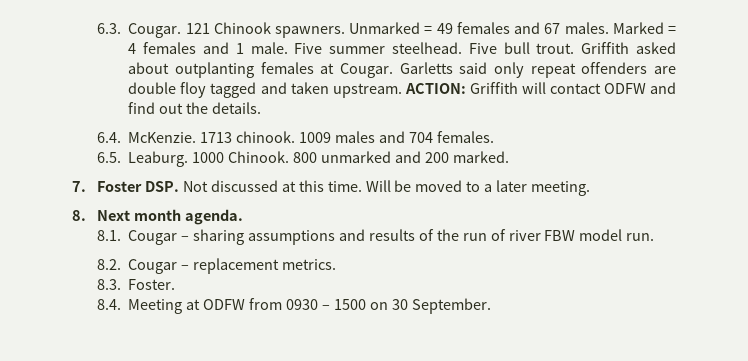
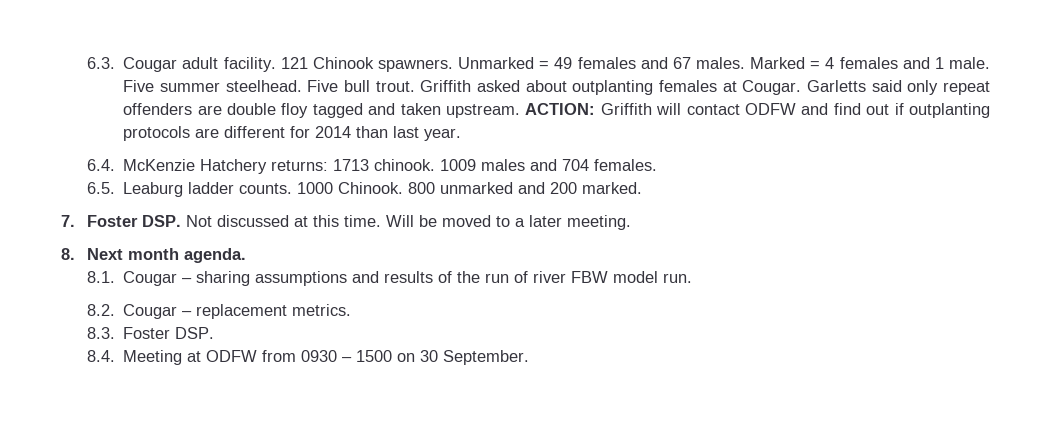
- 6.3. Cougar.
+ 6.3. Cougar adult facility.
- ACTION: Griffith will contact ODFW and find out the details.
- 6.4. McKenzie. 1713 chinook.
+ ACTION: Griffith will contact ODFW and find out if outplanting protocols are different for 2014 than last year.
+ 6.4. McKenzie Hatchery returns: 1713 chinook.
- 6.5. Leaburg.
+ 6.5. Leaburg ladder counts.
- 8.3. Foster.
+ 8.3. Foster DSP.

